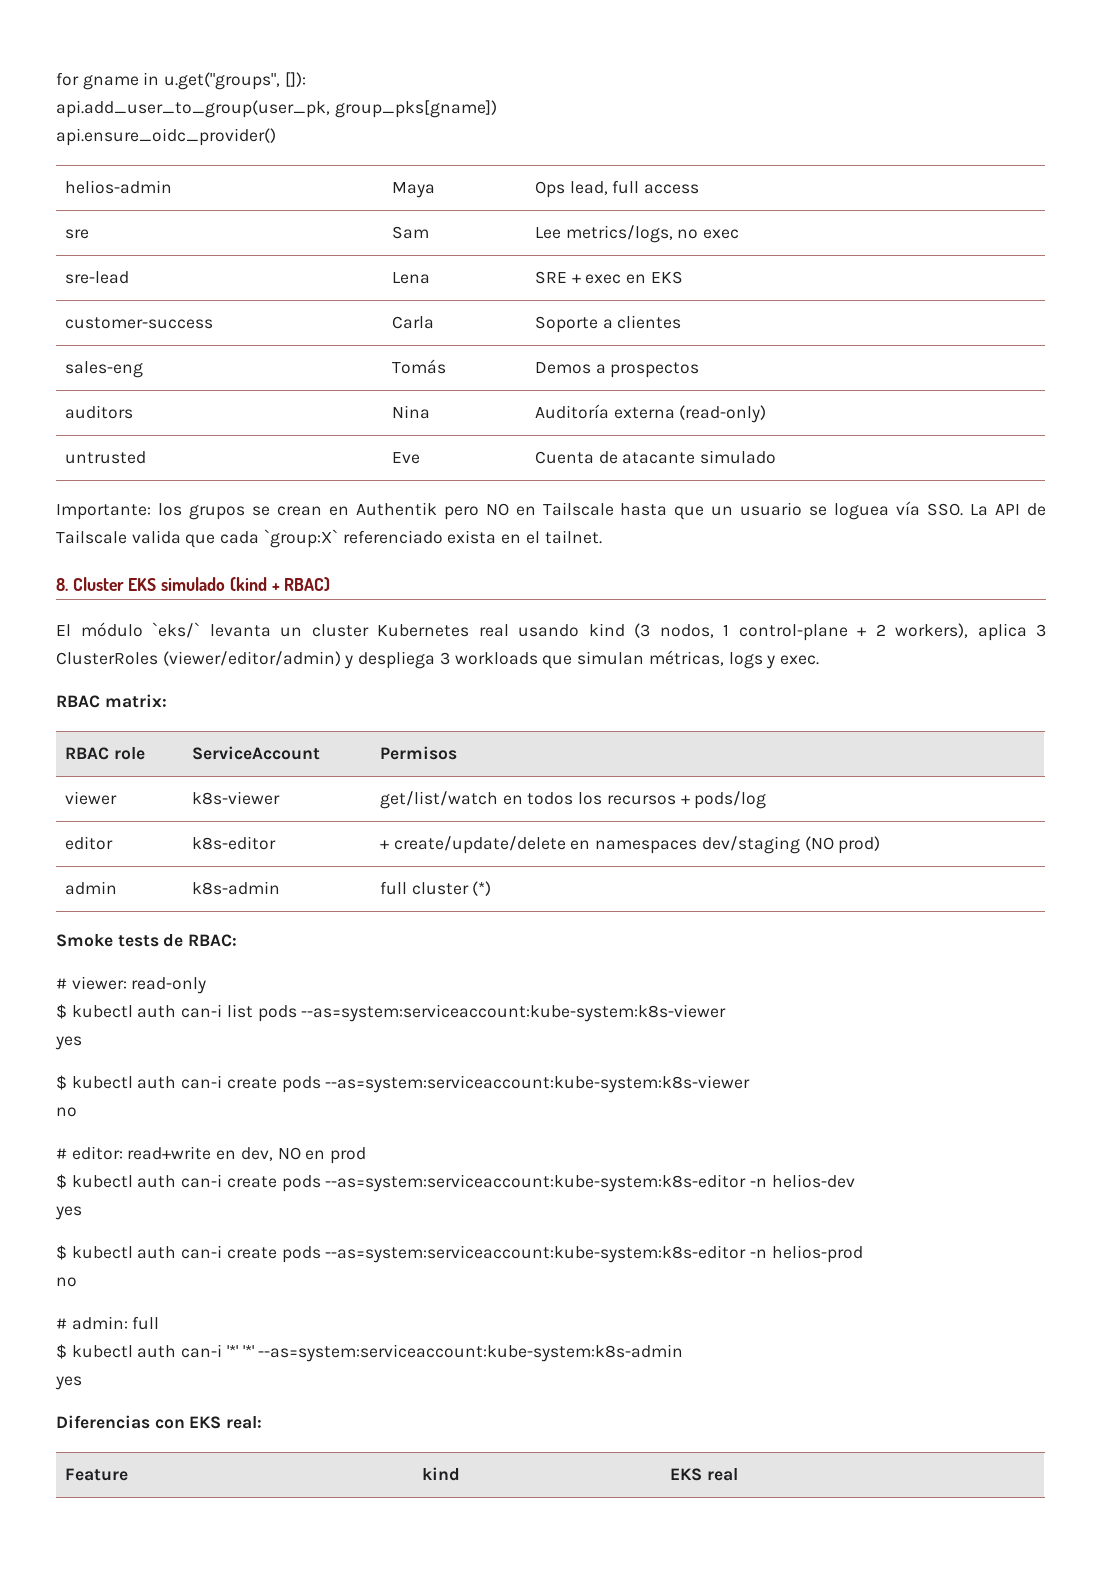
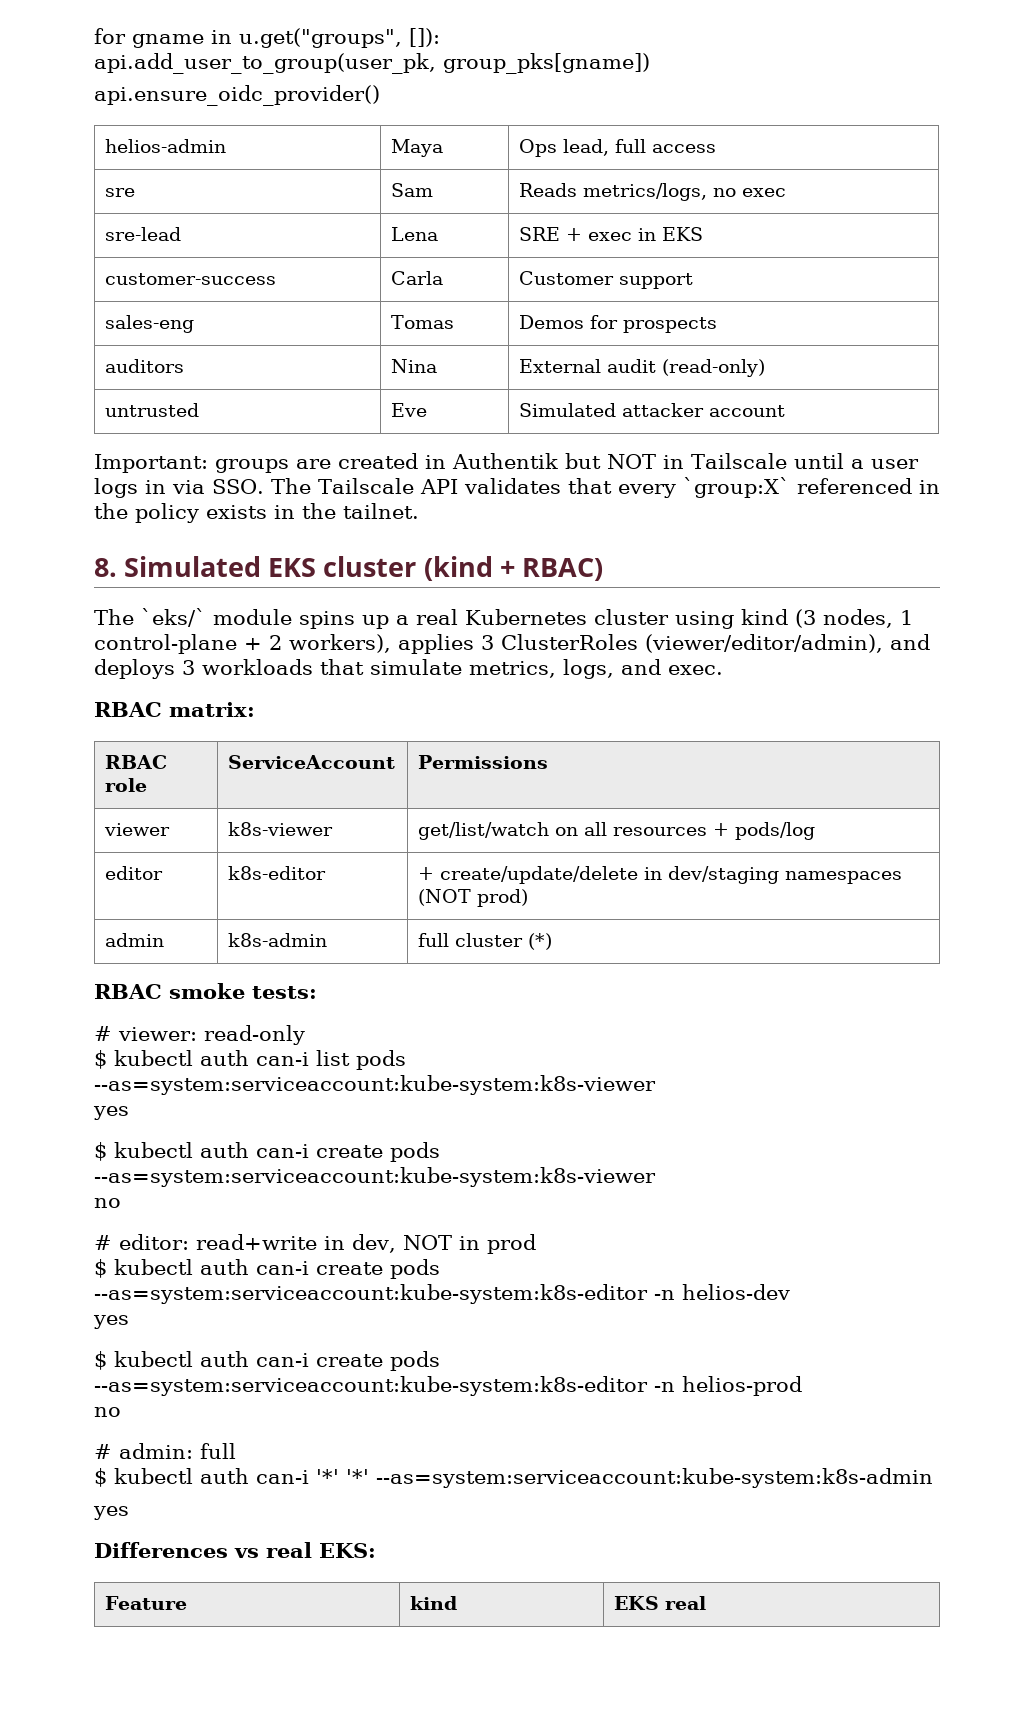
- sre | Sam | Lee metrics/logs, no exec
+ sre | Sam | Reads metrics/logs, no exec
- sre-lead | Lena | SRE + exec en EKS
+ sre-lead | Lena | SRE + exec in EKS
- customer-success | Carla | Soporte a clientes
+ customer-success | Carla | Customer support
- sales-eng | Tomás | Demos a prospectos
+ sales-eng | Tomas | Demos for prospects
- auditors | Nina | Auditoría externa (read-only)
+ auditors | Nina | External audit (read-only)
- untrusted | Eve | Cuenta de atacante simulado
- Importante: los grupos se crean en Authentik pero NO en Tailscale hasta que un usuario se loguea vía SSO. La API de Tailscale valida que cada `group:X` referenciado exista en el tailnet.
+ untrusted | Eve | Simulated attacker account
+ Important: groups are created in Authentik but NOT in Tailscale until a user logs in via SSO. The Tailscale API validates that every `group:X` referenced in the policy exists in the tailnet.
- 8. Cluster EKS simulado (kind + RBAC)
+ 8. Simulated EKS cluster (kind + RBAC)
- El módulo `eks/` levanta un cluster Kubernetes real usando kind (3 nodos, 1 control-plane + 2 workers), aplica 3 ClusterRoles (viewer/editor/admin) y despliega 3 workloads que simulan métricas, logs y exec.
+ The `eks/` module spins up a real Kubernetes cluster using kind (3 nodes, 1 control-plane + 2 workers), applies 3 ClusterRoles (viewer/editor/admin), and deploys 3 workloads that simulate metrics, logs, and exec.
- RBAC role | ServiceAccount | Permisos
+ RBAC role | ServiceAccount | Permissions
- viewer | k8s-viewer | get/list/watch en todos los recursos + pods/log
+ viewer | k8s-viewer | get/list/watch on all resources + pods/log
- editor | k8s-editor | + create/update/delete en namespaces dev/staging (NO prod)
+ editor | k8s-editor | + create/update/delete in dev/staging namespaces (NOT prod)
- Smoke tests de RBAC:
+ RBAC smoke tests:
- # editor: read+write en dev, NO en prod
+ # editor: read+write in dev, NOT in prod
- Diferencias con EKS real:
+ Differences vs real EKS:

